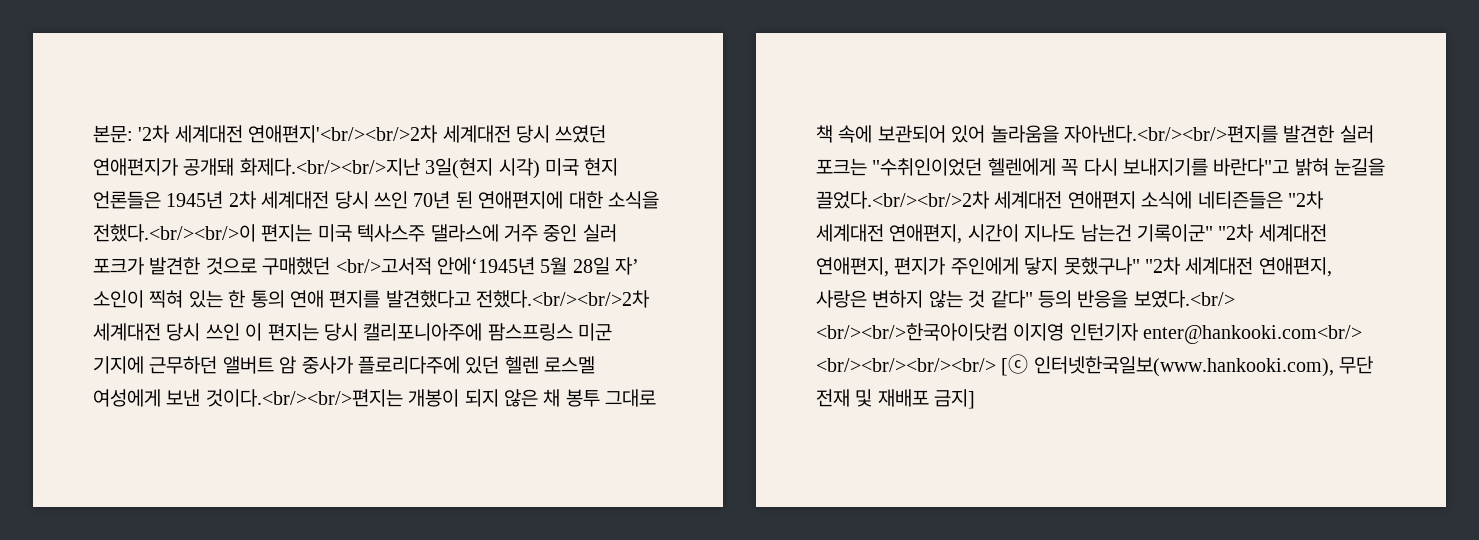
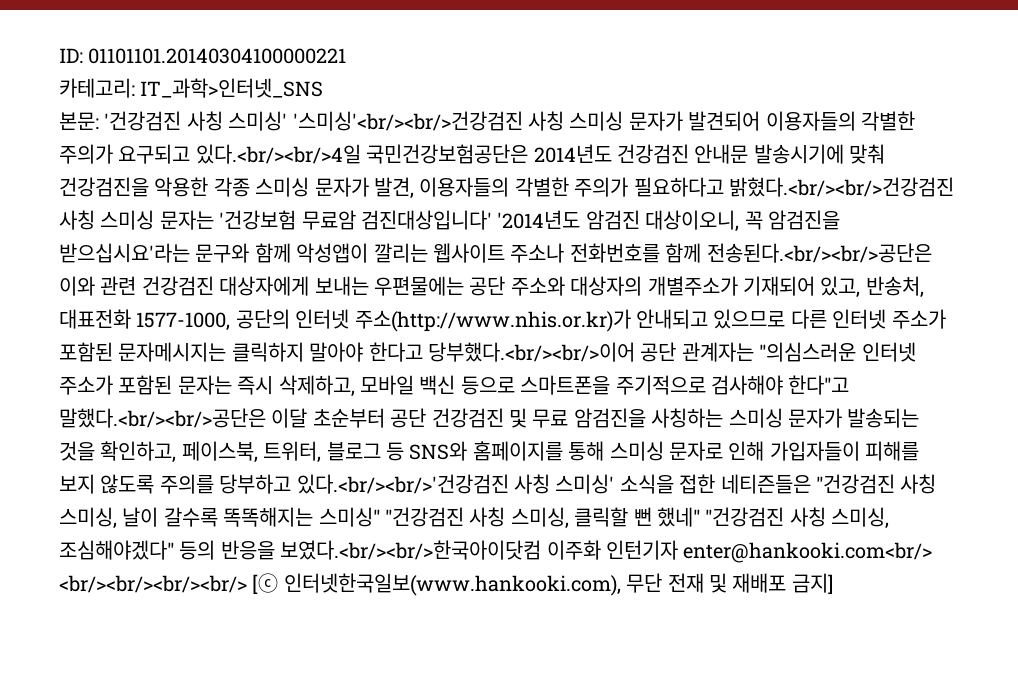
- 본문: '2차 세계대전 연애편지'<br/><br/>2차 세계대전 당시 쓰였던 연애편지가 공개돼 화제다.<br/><br/>지난 3일(현지 시각) 미국 현지 언론들은 1945년 2차 세계대전 당시 쓰인 70년 된 연애편지에 대한 소식을 전했다.<br/><br/>이 편지는 미국 텍사스주 댈라스에 거주 중인 실러 포크가 발견한 것으로 구매했던 <br/>고서적 안에‘1945년 5월 28일 자’ 소인이 찍혀 있는 한 통의 연애 편지를 발견했다고 전했다.<br/><br/>2차 세계대전 당시 쓰인 이 편지는 당시 캘리포니아주에 팜스프링스 미군 기지에 근무하던 앨버트 암 중사가 플로리다주에 있던 헬렌 로스멜 여성에게 보낸 것이다.<br/><br/>편지는 개봉이 되지 않은 채 봉투 그대로 책 속에 보관되어 있어 놀라움을 자아낸다.<br/><br/>편지를 발견한 실러 포크는 "수취인이었던 헬렌에게 꼭 다시 보내지기를 바란다"고 밝혀 눈길을 끌었다.<br/><br/>2차 세계대전 연애편지 소식에 네티즌들은 "2차 세계대전 연애편지, 시간이 지나도 남는건 기록이군" "2차 세계대전 연애편지, 편지가 주인에게 닿지 못했구나" "2차 세계대전 연애편지, 사랑은 변하지 않는 것 같다" 등의 반응을 보였다.<br/> <br/><br/>한국아이닷컴 이지영 인턴기자 enter@hankooki.com<br/> <br/><br/><br/><br/> [ⓒ 인터넷한국일보(www.hankooki.com), 무단 전재 및 재배포 금지]
+ ID: 01101101.20140304100000221
+ 카테고리: IT_과학>인터넷_SNS
+ 본문: '건강검진 사칭 스미싱' '스미싱'<br/><br/>건강검진 사칭 스미싱 문자가 발견되어 이용자들의 각별한 주의가 요구되고 있다.<br/><br/>4일 국민건강보험공단은 2014년도 건강검진 안내문 발송시기에 맞춰 건강검진을 악용한 각종 스미싱 문자가 발견, 이용자들의 각별한 주의가 필요하다고 밝혔다.<br/><br/>건강검진 사칭 스미싱 문자는 '건강보험 무료암 검진대상입니다' '2014년도 암검진 대상이오니, 꼭 암검진을 받으십시요'라는 문구와 함께 악성앱이 깔리는 웹사이트 주소나 전화번호를 함께 전송된다.<br/><br/>공단은 이와 관련 건강검진 대상자에게 보내는 우편물에는 공단 주소와 대상자의 개별주소가 기재되어 있고, 반송처, 대표전화 1577-1000, 공단의 인터넷 주소(http://www.nhis.or.kr)가 안내되고 있으므로 다른 인터넷 주소가 포함된 문자메시지는 클릭하지 말아야 한다고 당부했다.<br/><br/>이어 공단 관계자는 "의심스러운 인터넷 주소가 포함된 문자는 즉시 삭제하고, 모바일 백신 등으로 스마트폰을 주기적으로 검사해야 한다"고 말했다.<br/><br/>공단은 이달 초순부터 공단 건강검진 및 무료 암검진을 사칭하는 스미싱 문자가 발송되는 것을 확인하고, 페이스북, 트위터, 블로그 등 SNS와 홈페이지를 통해 스미싱 문자로 인해 가입자들이 피해를 보지 않도록 주의를 당부하고 있다.<br/><br/>'건강검진 사칭 스미싱' 소식을 접한 네티즌들은 "건강검진 사칭 스미싱, 날이 갈수록 똑똑해지는 스미싱" "건강검진 사칭 스미싱, 클릭할 뻔 했네" "건강검진 사칭 스미싱, 조심해야겠다" 등의 반응을 보였다.<br/><br/>한국아이닷컴 이주화 인턴기자 enter@hankooki.com<br/> <br/><br/><br/><br/> [ⓒ 인터넷한국일보(www.hankooki.com), 무단 전재 및 재배포 금지]

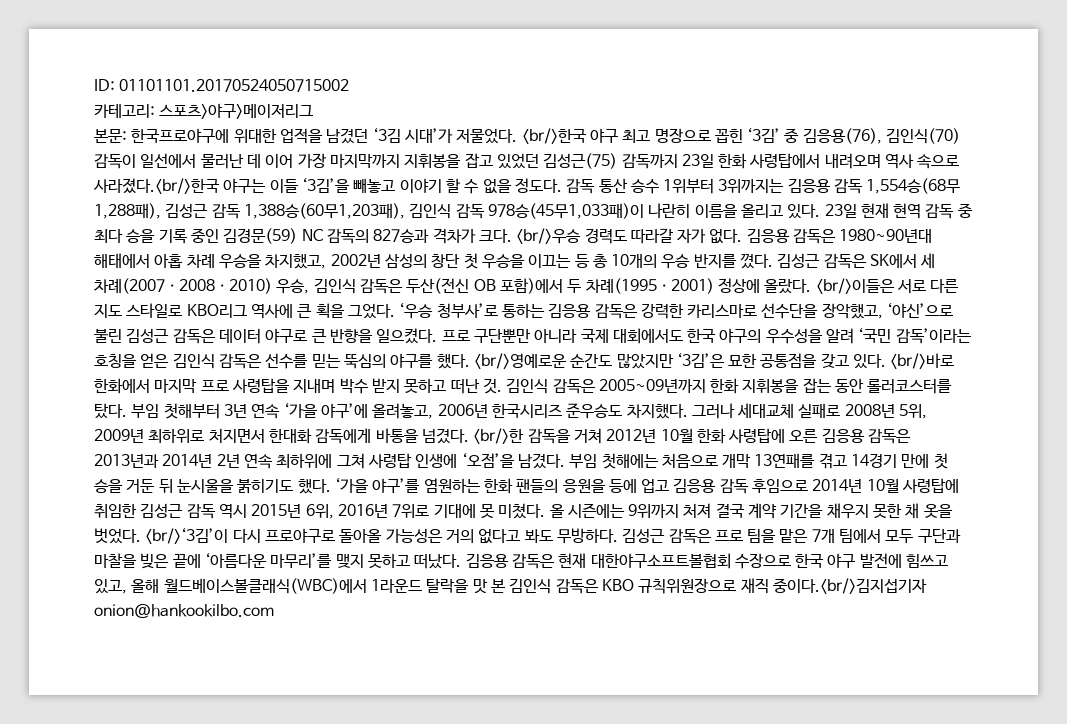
- ID: 01101101.20140304100000221
+ ID: 01101101.20170524050715002
- 카테고리: IT_과학>인터넷_SNS
+ 카테고리: 스포츠>야구>메이저리그
- 본문: '건강검진 사칭 스미싱' '스미싱'<br/><br/>건강검진 사칭 스미싱 문자가 발견되어 이용자들의 각별한 주의가 요구되고 있다.<br/><br/>4일 국민건강보험공단은 2014년도 건강검진 안내문 발송시기에 맞춰 건강검진을 악용한 각종 스미싱 문자가 발견, 이용자들의 각별한 주의가 필요하다고 밝혔다.<br/><br/>건강검진 사칭 스미싱 문자는 '건강보험 무료암 검진대상입니다' '2014년도 암검진 대상이오니, 꼭 암검진을 받으십시요'라는 문구와 함께 악성앱이 깔리는 웹사이트 주소나 전화번호를 함께 전송된다.<br/><br/>공단은 이와 관련 건강검진 대상자에게 보내는 우편물에는 공단 주소와 대상자의 개별주소가 기재되어 있고, 반송처, 대표전화 1577-1000, 공단의 인터넷 주소(http://www.nhis.or.kr)가 안내되고 있으므로 다른 인터넷 주소가 포함된 문자메시지는 클릭하지 말아야 한다고 당부했다.<br/><br/>이어 공단 관계자는 "의심스러운 인터넷 주소가 포함된 문자는 즉시 삭제하고, 모바일 백신 등으로 스마트폰을 주기적으로 검사해야 한다"고 말했다.<br/><br/>공단은 이달 초순부터 공단 건강검진 및 무료 암검진을 사칭하는 스미싱 문자가 발송되는 것을 확인하고, 페이스북, 트위터, 블로그 등 SNS와 홈페이지를 통해 스미싱 문자로 인해 가입자들이 피해를 보지 않도록 주의를 당부하고 있다.<br/><br/>'건강검진 사칭 스미싱' 소식을 접한 네티즌들은 "건강검진 사칭 스미싱, 날이 갈수록 똑똑해지는 스미싱" "건강검진 사칭 스미싱, 클릭할 뻔 했네" "건강검진 사칭 스미싱, 조심해야겠다" 등의 반응을 보였다.<br/><br/>한국아이닷컴 이주화 인턴기자 enter@hankooki.com<br/> <br/><br/><br/><br/> [ⓒ 인터넷한국일보(www.hankooki.com), 무단 전재 및 재배포 금지]
+ 본문: 한국프로야구에 위대한 업적을 남겼던 ‘3김 시대’가 저물었다. <br/>한국 야구 최고 명장으로 꼽힌 ‘3김’ 중 김응용(76), 김인식(70) 감독이 일선에서 물러난 데 이어 가장 마지막까지 지휘봉을 잡고 있었던 김성근(75) 감독까지 23일 한화 사령탑에서 내려오며 역사 속으로 사라졌다.<br/>한국 야구는 이들 ‘3김’을 빼놓고 이야기 할 수 없을 정도다. 감독 통산 승수 1위부터 3위까지는 김응용 감독 1,554승(68무 1,288패), 김성근 감독 1,388승(60무1,203패), 김인식 감독 978승(45무1,033패)이 나란히 이름을 올리고 있다. 23일 현재 현역 감독 중 최다 승을 기록 중인 김경문(59) NC 감독의 827승과 격차가 크다. <br/>우승 경력도 따라갈 자가 없다. 김응용 감독은 1980~90년대 해태에서 아홉 차례 우승을 차지했고, 2002년 삼성의 창단 첫 우승을 이끄는 등 총 10개의 우승 반지를 꼈다. 김성근 감독은 SK에서 세 차례(2007ㆍ2008ㆍ2010) 우승, 김인식 감독은 두산(전신 OB 포함)에서 두 차례(1995ㆍ2001) 정상에 올랐다. <br/>이들은 서로 다른 지도 스타일로 KBO리그 역사에 큰 획을 그었다. ‘우승 청부사’로 통하는 김응용 감독은 강력한 카리스마로 선수단을 장악했고, ‘야신’으로 불린 김성근 감독은 데이터 야구로 큰 반향을 일으켰다. 프로 구단뿐만 아니라 국제 대회에서도 한국 야구의 우수성을 알려 ‘국민 감독’이라는 호칭을 얻은 김인식 감독은 선수를 믿는 뚝심의 야구를 했다. <br/>영예로운 순간도 많았지만 ‘3김’은 묘한 공통점을 갖고 있다. <br/>바로 한화에서 마지막 프로 사령탑을 지내며 박수 받지 못하고 떠난 것. 김인식 감독은 2005~09년까지 한화 지휘봉을 잡는 동안 롤러코스터를 탔다. 부임 첫해부터 3년 연속 ‘가을 야구’에 올려놓고, 2006년 한국시리즈 준우승도 차지했다. 그러나 세대교체 실패로 2008년 5위, 2009년 최하위로 처지면서 한대화 감독에게 바통을 넘겼다. <br/>한 감독을 거쳐 2012년 10월 한화 사령탑에 오른 김응용 감독은 2013년과 2014년 2년 연속 최하위에 그쳐 사령탑 인생에 ‘오점’을 남겼다. 부임 첫해에는 처음으로 개막 13연패를 겪고 14경기 만에 첫 승을 거둔 뒤 눈시울을 붉히기도 했다. ‘가을 야구’를 염원하는 한화 팬들의 응원을 등에 업고 김응용 감독 후임으로 2014년 10월 사령탑에 취임한 김성근 감독 역시 2015년 6위, 2016년 7위로 기대에 못 미쳤다. 올 시즌에는 9위까지 처져 결국 계약 기간을 채우지 못한 채 옷을 벗었다. <br/>‘3김’이 다시 프로야구로 돌아올 가능성은 거의 없다고 봐도 무방하다. 김성근 감독은 프로 팀을 맡은 7개 팀에서 모두 구단과 마찰을 빚은 끝에 ‘아름다운 마무리’를 맺지 못하고 떠났다. 김응용 감독은 현재 대한야구소프트볼협회 수장으로 한국 야구 발전에 힘쓰고 있고, 올해 월드베이스볼클래식(WBC)에서 1라운드 탈락을 맛 본 김인식 감독은 KBO 규칙위원장으로 재직 중이다.<br/>김지섭기자 onion@hankookilbo.com

